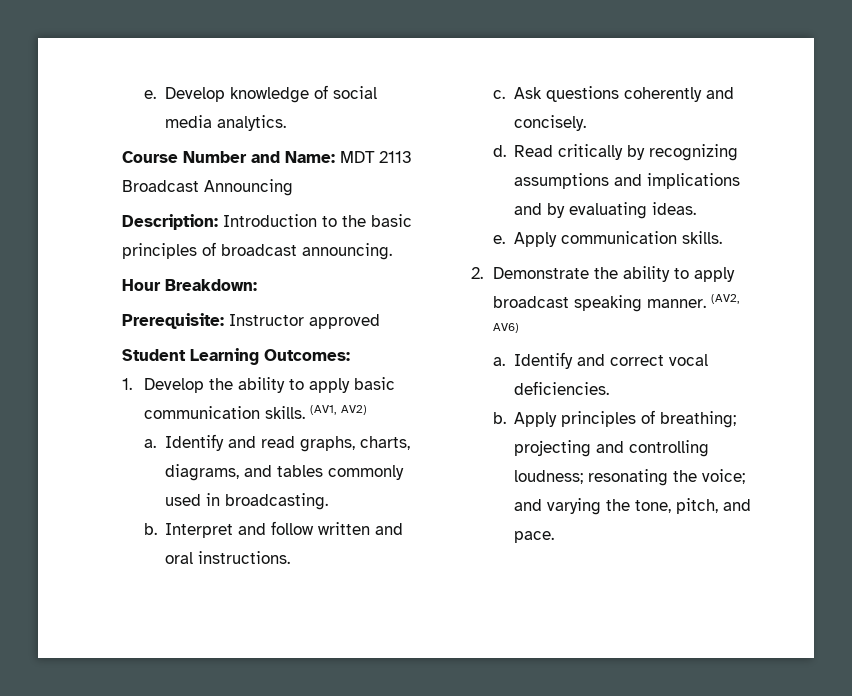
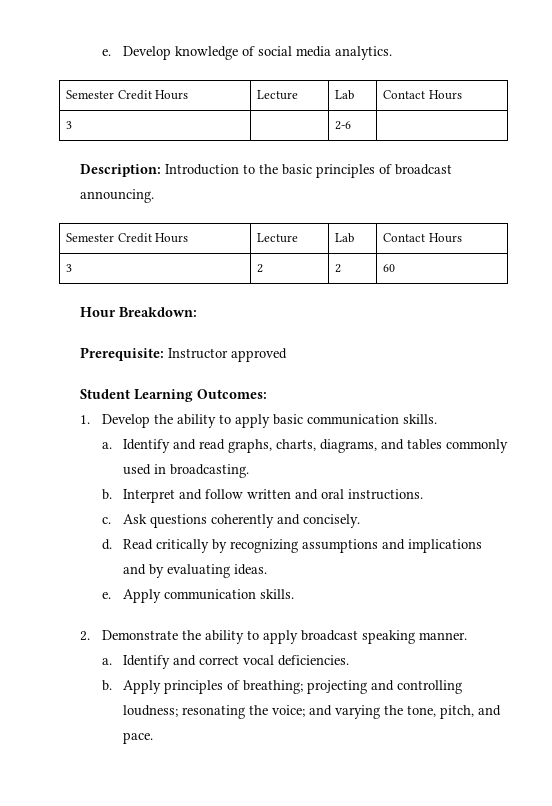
  Develop knowledge of social media analytics.
- Course Number and Name: MDT 2113 Broadcast Announcing
+ Semester Credit Hours | Lecture | Lab | Contact Hours
+ 3 | | 2‐6 |
  Description: Introduction to the basic principles of broadcast announcing.
+ Semester Credit Hours | Lecture | Lab | Contact Hours
+ 3 | 2 | 2 | 60
- (AV1, AV2)
- (AV2, AV6)

